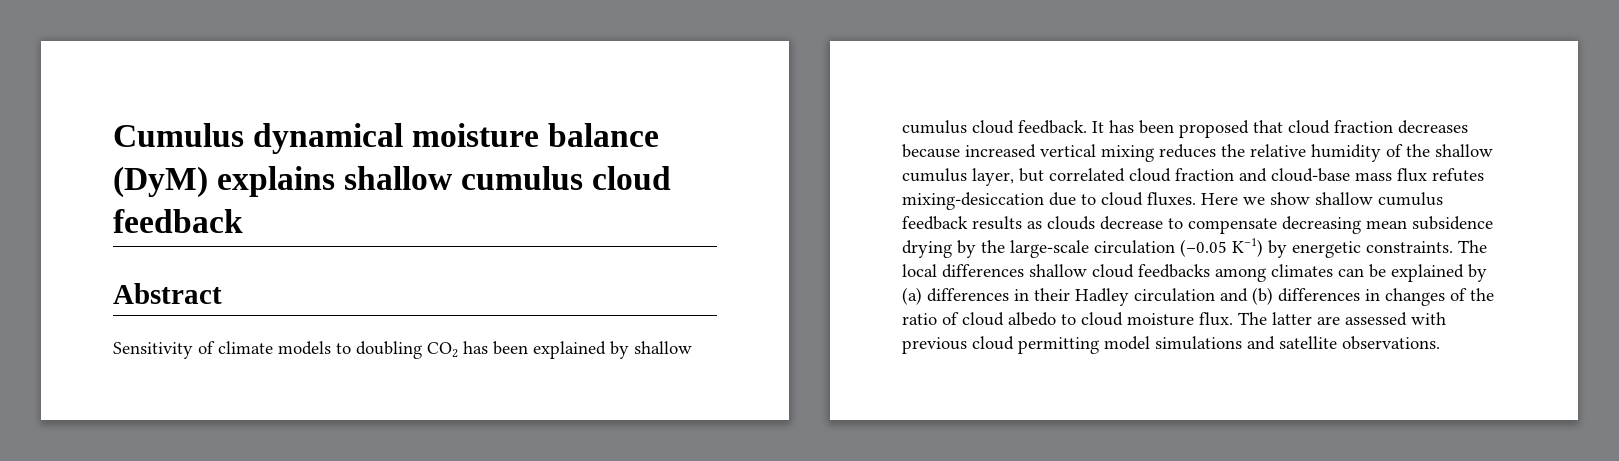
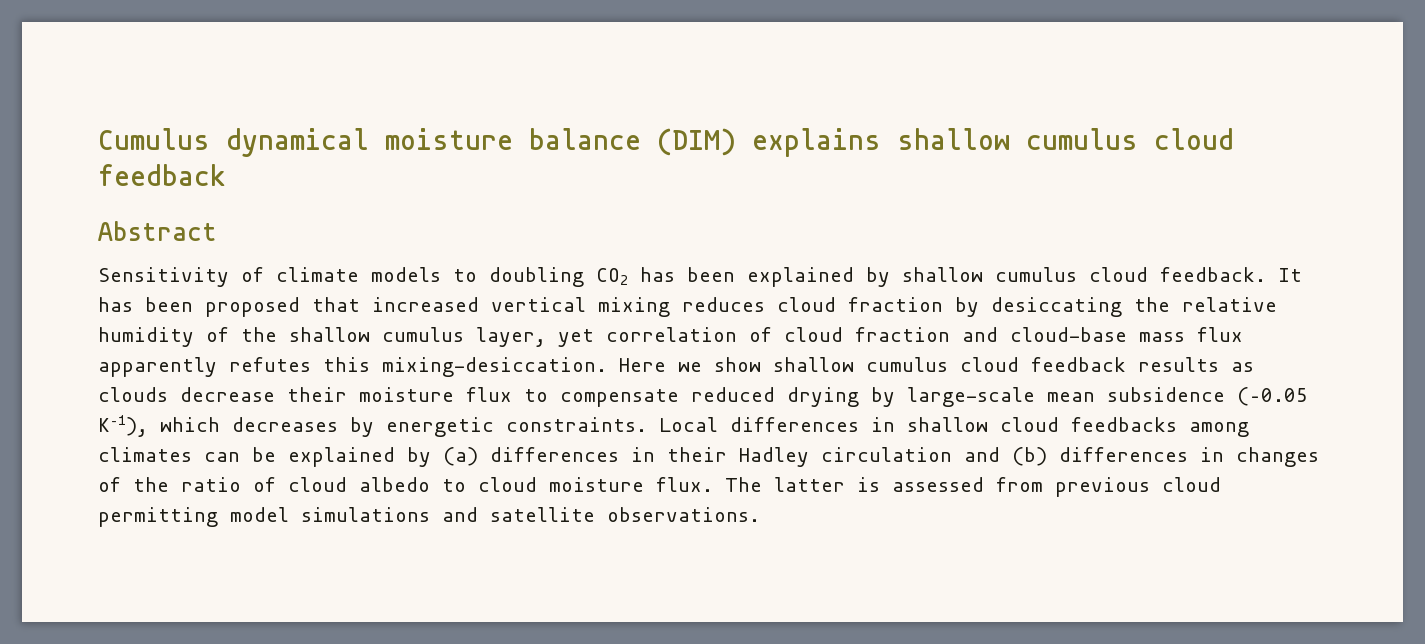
- Cumulus dynamical moisture balance (DyM) explains shallow cumulus cloud feedback
+ Cumulus dynamical moisture balance (DIM) explains shallow cumulus cloud feedback
- It has been proposed that cloud fraction decreases because increased vertical mixing reduces the relative humidity of the shallow cumulus layer, but correlated cloud fraction and cloud-base mass flux refutes mixing-desiccation due to cloud fluxes.
+ It has been proposed that increased vertical mixing reduces cloud fraction by desiccating the relative humidity of the shallow cumulus layer, yet correlation of cloud fraction and cloud-base mass flux apparently refutes this mixing-desiccation.
- Here we show shallow cumulus feedback results as clouds decrease to compensate decreasing mean subsidence drying by the large-scale circulation (–0.05 K–1) by energetic constraints. The local differences shallow cloud feedbacks among climates can be explained by (a) differences in their Hadley circulation and (b) differences in changes of the ratio of cloud albedo to cloud moisture flux.
+ Here we show shallow cumulus cloud feedback results as clouds decrease their moisture flux to compensate reduced drying by large-scale mean subsidence (–0.05 K–1), which decreases by energetic constraints. Local differences in shallow cloud feedbacks among climates can be explained by (a) differences in their Hadley circulation and (b) differences in changes of the ratio of cloud albedo to cloud moisture flux.
- The latter are assessed with previous cloud permitting model simulations and satellite observations.
+ The latter is assessed from previous cloud permitting model simulations and satellite observations.

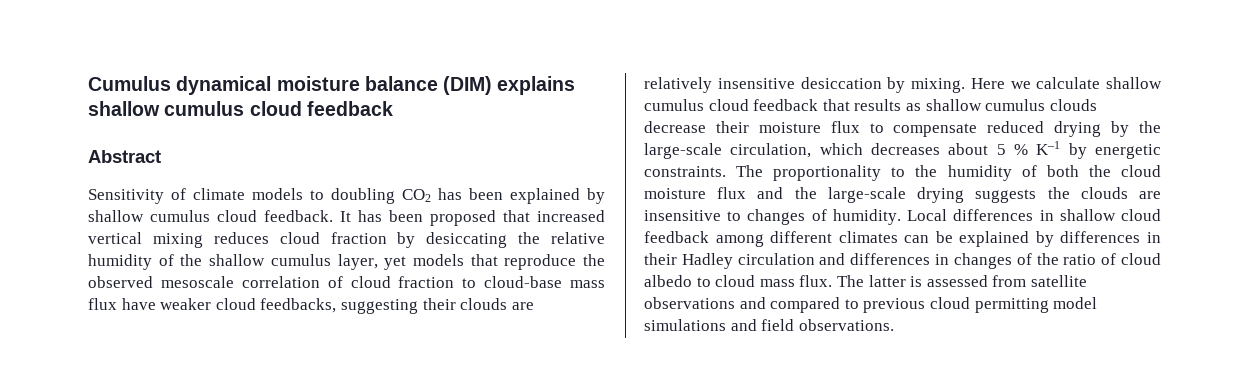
- It has been proposed that increased vertical mixing reduces cloud fraction by desiccating the relative humidity of the shallow cumulus layer, yet correlation of cloud fraction and cloud-base mass flux apparently refutes this mixing-desiccation.
+ It has been proposed that increased vertical mixing reduces cloud fraction by desiccating the relative humidity of the shallow cumulus layer, yet models that reproduce the observed mesoscale correlation of cloud fraction to cloud-base mass flux have weaker cloud feedbacks, suggesting their clouds are relatively insensitive desiccation by mixing.
- Here we show shallow cumulus cloud feedback results as clouds decrease their moisture flux to compensate reduced drying by large-scale mean subsidence (–0.05 K–1), which decreases by energetic constraints.
+ Here we calculate shallow cumulus cloud feedback that results as shallow cumulus clouds decrease their moisture flux to compensate reduced drying by the large-scale circulation, which decreases about 5 % K–1 by energetic constraints. The proportionality to the humidity of both the cloud moisture flux and the large-scale drying suggests the clouds are insensitive to changes of humidity.
- Local differences in shallow cloud feedbacks among climates can be explained by (a) differences in their Hadley circulation and (b) differences in changes of the ratio of cloud albedo to cloud moisture flux.
+ Local differences in shallow cloud feedback among different climates can be explained by differences in their Hadley circulation and differences in changes of the ratio of cloud albedo to cloud mass flux.
- The latter is assessed from previous cloud permitting model simulations and satellite observations.
+ The latter is assessed from satellite observations and compared to previous cloud permitting model simulations and field observations.

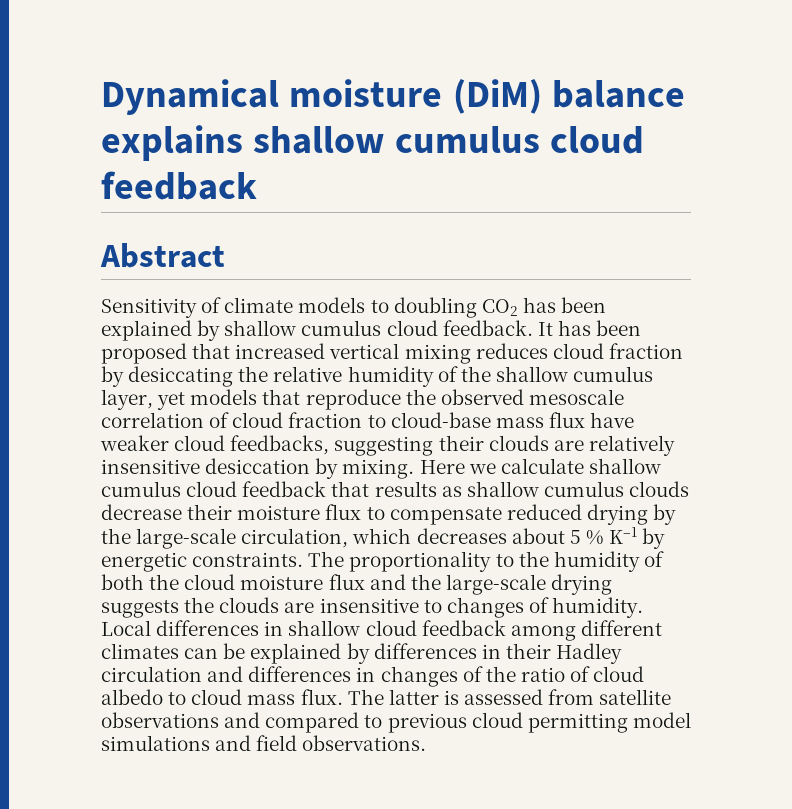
- Cumulus dynamical moisture balance (DIM) explains shallow cumulus cloud feedback
+ Dynamical moisture (DiM) balance explains shallow cumulus cloud feedback

